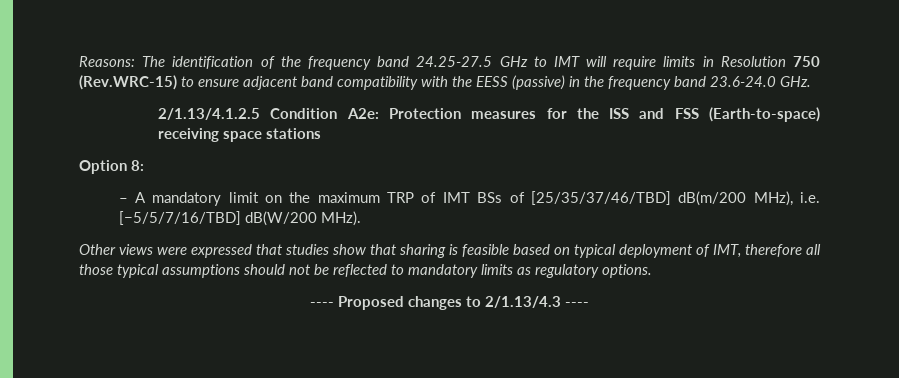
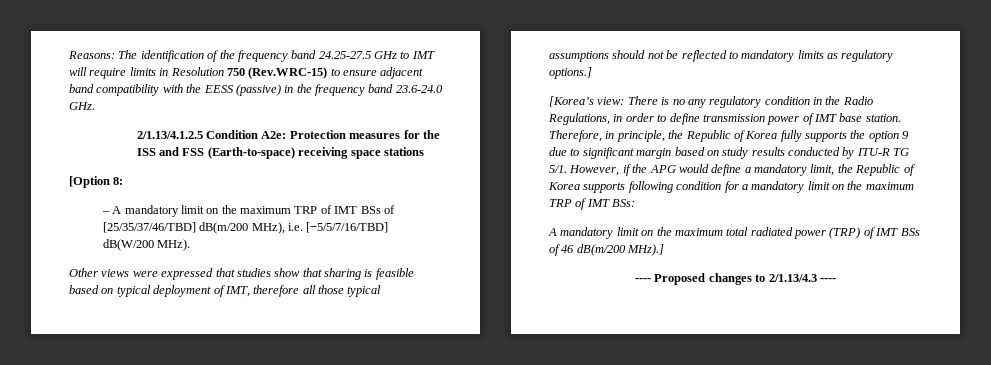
- Option 8:
+ [Option 8:
- Other views were expressed that studies show that sharing is feasible based on typical deployment of IMT, therefore all those typical assumptions should not be reflected to mandatory limits as regulatory options.
+ Other views were expressed that studies show that sharing is feasible based on typical deployment of IMT, therefore all those typical assumptions should not be reflected to mandatory limits as regulatory options.]
+ [Korea’s view: There is no any regulatory condition in the Radio Regulations, in order to define transmission power of IMT base station. Therefore, in principle, the Republic of Korea fully supports the option 9 due to significant margin based on study results conducted by ITU-R TG 5/1. However, if the APG would define a mandatory limit, the Republic of Korea supports following condition for a mandatory limit on the maximum TRP of IMT BSs:
+ A mandatory limit on the maximum total radiated power (TRP) of IMT BSs of 46 dB(m/200 MHz).]

